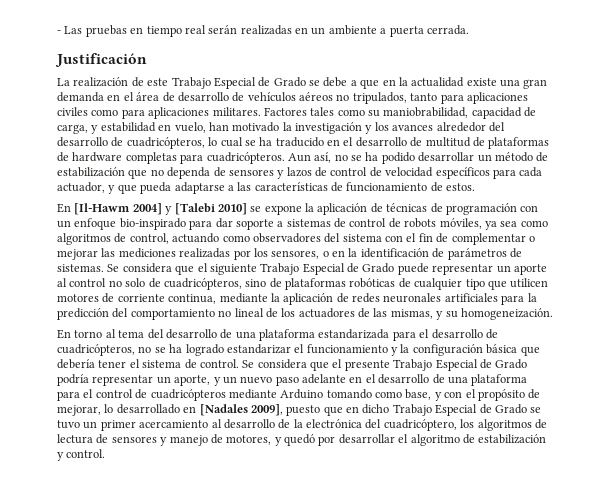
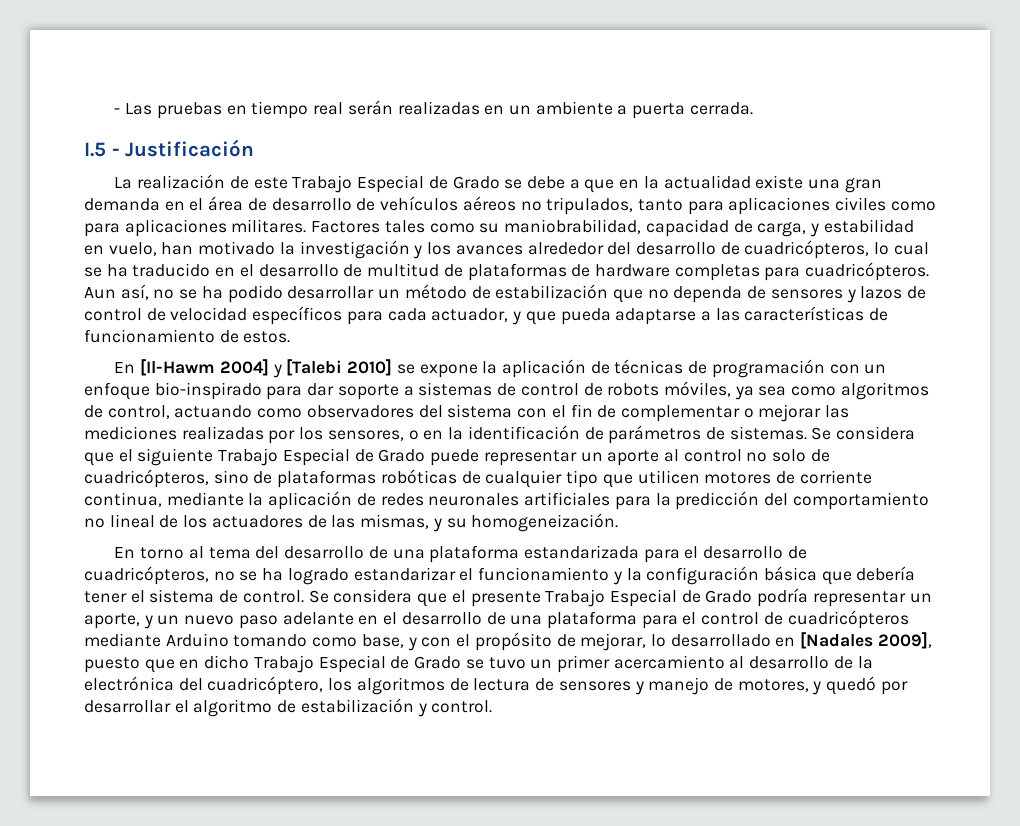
- Justificación
+ I.5 - Justificación

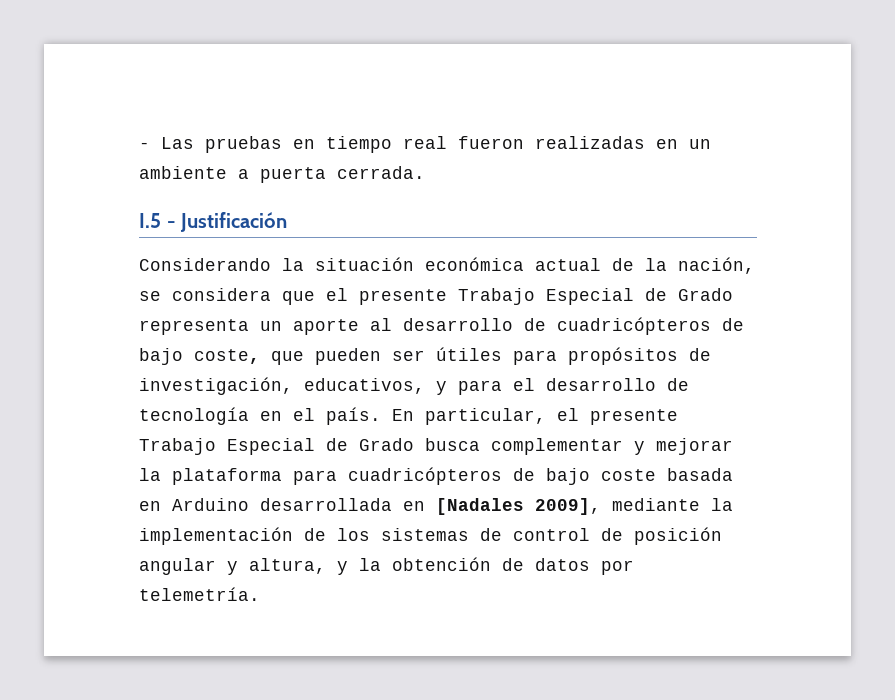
- - Las pruebas en tiempo real serán realizadas en un ambiente a puerta cerrada.
+ - Las pruebas en tiempo real fueron realizadas en un ambiente a puerta cerrada.
- La realización de este Trabajo Especial de Grado se debe a que en la actualidad existe una gran demanda en el área de desarrollo de vehículos aéreos no tripulados, tanto para aplicaciones civiles como para aplicaciones militares. Factores tales como su maniobrabilidad, capacidad de carga, y estabilidad en vuelo, han motivado la investigación y los avances alrededor del desarrollo de cuadricópteros, lo cual se ha traducido en el desarrollo de multitud de plataformas de hardware completas para cuadricópteros. Aun así, no se ha podido desarrollar un método de estabilización que no dependa de sensores y lazos de control de velocidad específicos para cada actuador, y que pueda adaptarse a las características de funcionamiento de estos.
- En [Il-Hawm 2004] y [Talebi 2010] se expone la aplicación de técnicas de programación con un enfoque bio-inspirado para dar soporte a sistemas de control de robots móviles, ya sea como algoritmos de control, actuando como observadores del sistema con el fin de complementar o mejorar las mediciones realizadas por los sensores, o en la identificación de parámetros de sistemas. Se considera que el siguiente Trabajo Especial de Grado puede representar un aporte al control no solo de cuadricópteros, sino de plataformas robóticas de cualquier tipo que utilicen motores de corriente continua, mediante la aplicación de redes neuronales artificiales para la predicción del comportamiento no lineal de los actuadores de las mismas, y su homogeneización.
- En torno al tema del desarrollo de una plataforma estandarizada para el desarrollo de cuadricópteros, no se ha logrado estandarizar el funcionamiento y la configuración básica que debería tener el sistema de control. Se considera que el presente Trabajo Especial de Grado podría representar un aporte, y un nuevo paso adelante en el desarrollo de una plataforma para el control de cuadricópteros mediante Arduino tomando como base, y con el propósito de mejorar, lo desarrollado en [Nadales 2009], puesto que en dicho Trabajo Especial de Grado se tuvo un primer acercamiento al desarrollo de la electrónica del cuadricóptero, los algoritmos de lectura de sensores y manejo de motores, y quedó por desarrollar el algoritmo de estabilización y control.
+ Considerando la situación económica actual de la nación, se considera que el presente Trabajo Especial de Grado representa un aporte al desarrollo de cuadricópteros de bajo coste, que pueden ser útiles para propósitos de investigación, educativos, y para el desarrollo de tecnología en el país. En particular, el presente Trabajo Especial de Grado busca complementar y mejorar la plataforma para cuadricópteros de bajo coste basada en Arduino desarrollada en [Nadales 2009], mediante la implementación de los sistemas de control de posición angular y altura, y la obtención de datos por telemetría.

